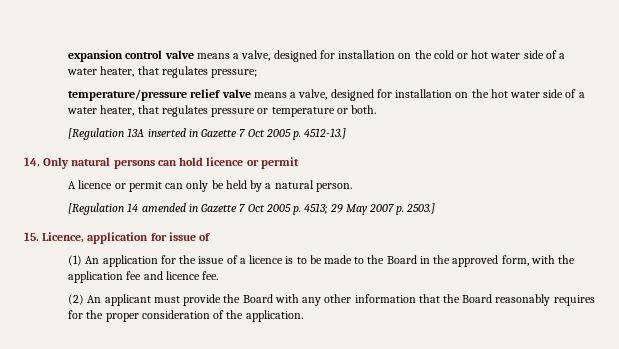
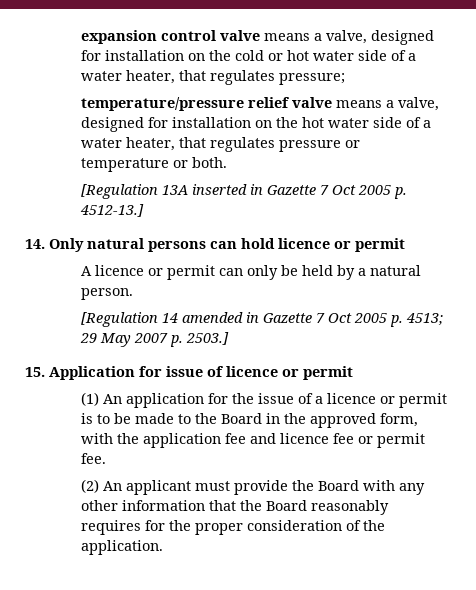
- 15. Licence, application for issue of
+ 15. Application for issue of licence or permit
- (1) An application for the issue of a licence is to be made to the Board in the approved form, with the application fee and licence fee.
+ (1) An application for the issue of a licence or permit is to be made to the Board in the approved form, with the application fee and licence fee or permit fee.

